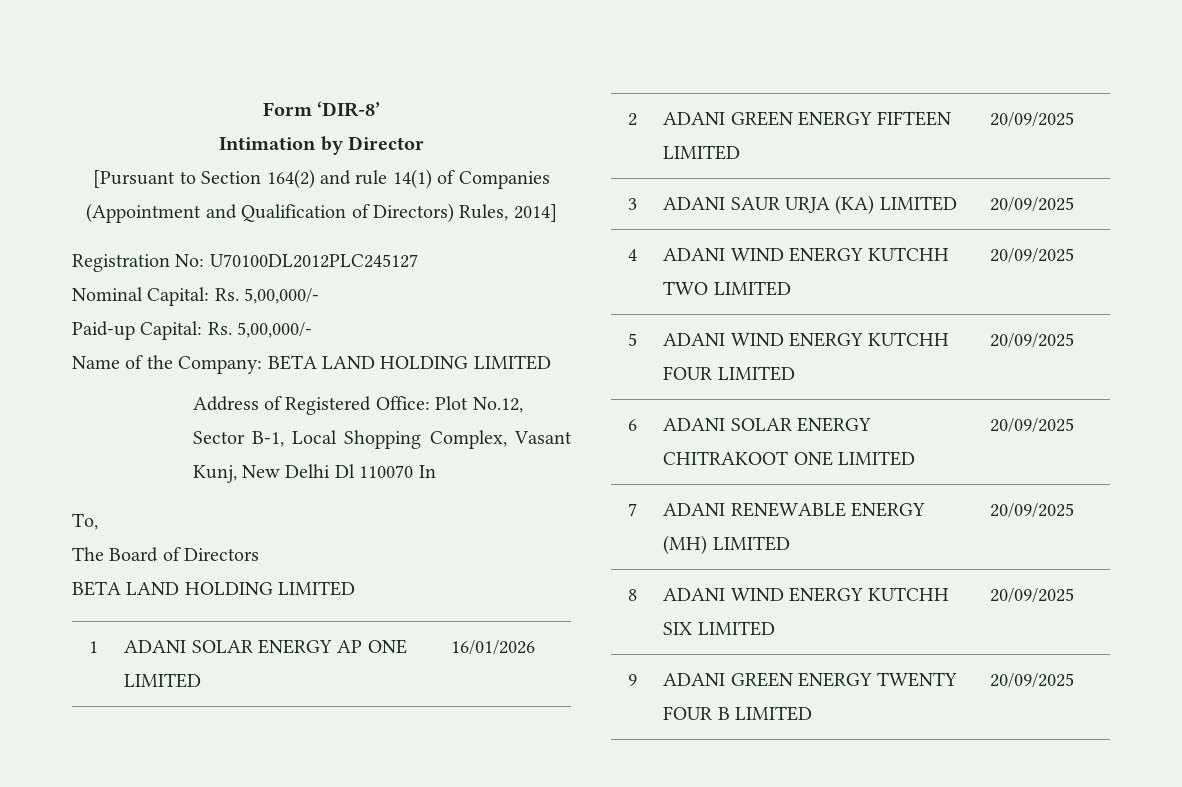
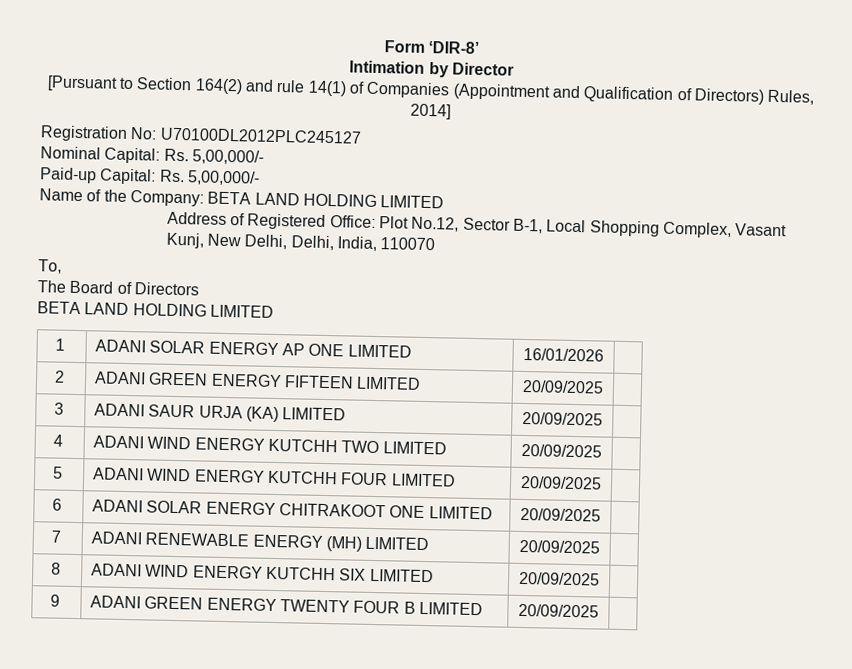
- Address of Registered Office: Plot No.12, Sector B-1, Local Shopping Complex, Vasant Kunj, New Delhi Dl 110070 In
+ Address of Registered Office: Plot No.12, Sector B-1, Local Shopping Complex, Vasant Kunj, New Delhi, Delhi, India, 110070

